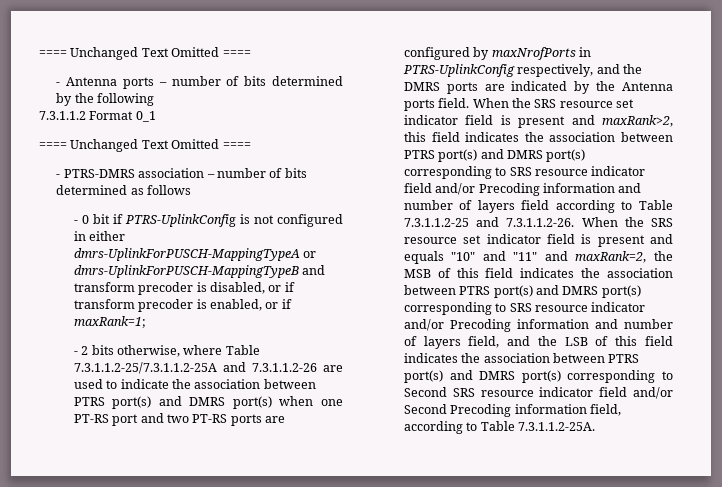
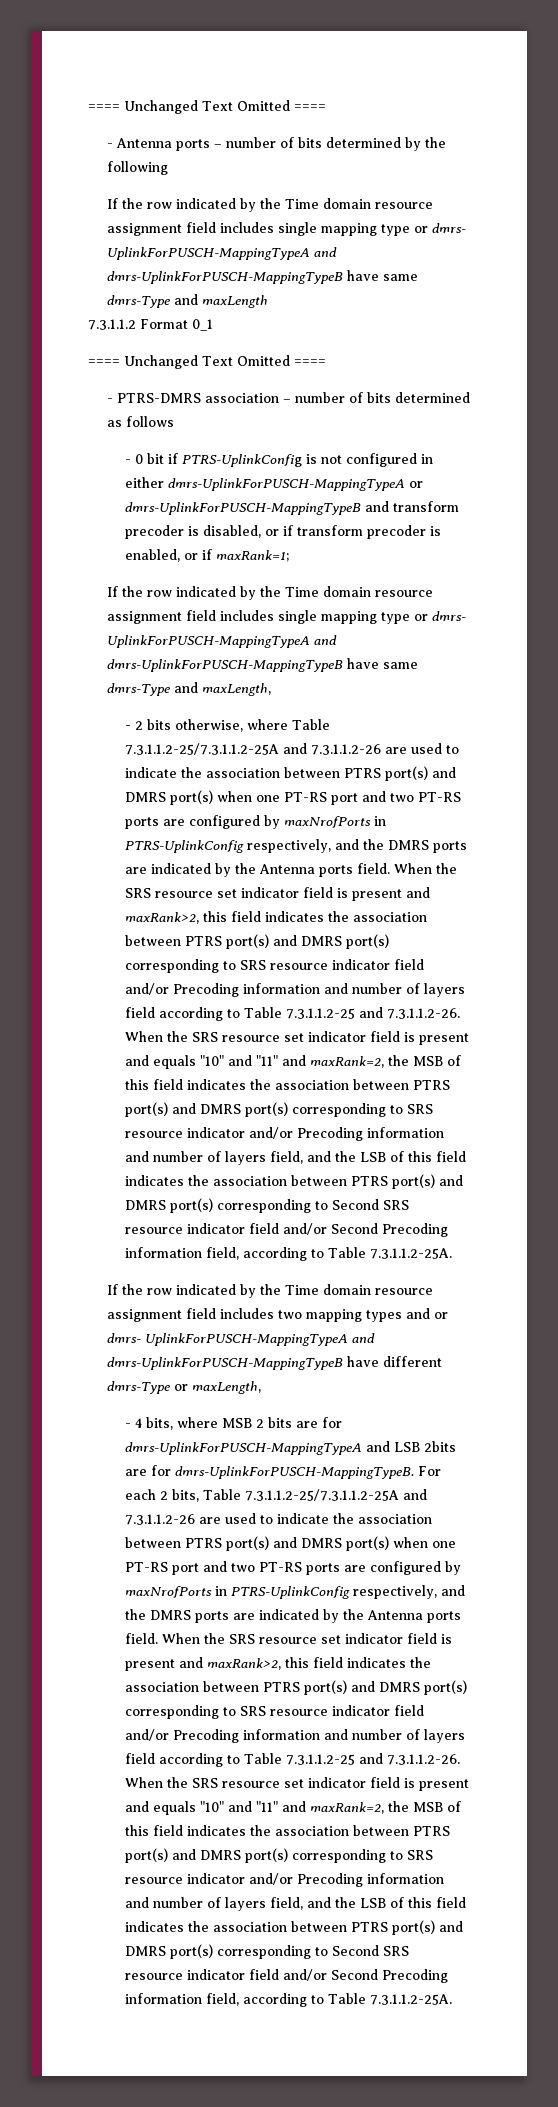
+ If the row indicated by the Time domain resource assignment field includes single mapping type or dmrs- UplinkForPUSCH-MappingTypeA and dmrs-UplinkForPUSCH-MappingTypeB have same dmrs-Type and maxLength
+ If the row indicated by the Time domain resource assignment field includes single mapping type or dmrs- UplinkForPUSCH-MappingTypeA and dmrs-UplinkForPUSCH-MappingTypeB have same dmrs-Type and maxLength,
+ If the row indicated by the Time domain resource assignment field includes two mapping types and or dmrs- UplinkForPUSCH-MappingTypeA and dmrs-UplinkForPUSCH-MappingTypeB have different dmrs-Type or maxLength,
+ - 4 bits, where MSB 2 bits are for dmrs-UplinkForPUSCH-MappingTypeA and LSB 2bits are for dmrs-UplinkForPUSCH-MappingTypeB. For each 2 bits, Table 7.3.1.1.2-25/7.3.1.1.2-25A and 7.3.1.1.2-26 are used to indicate the association between PTRS port(s) and DMRS port(s) when one PT-RS port and two PT-RS ports are configured by maxNrofPorts in PTRS-UplinkConfig respectively, and the DMRS ports are indicated by the Antenna ports field. When the SRS resource set indicator field is present and maxRank>2, this field indicates the association between PTRS port(s) and DMRS port(s) corresponding to SRS resource indicator field and/or Precoding information and number of layers field according to Table 7.3.1.1.2-25 and 7.3.1.1.2-26. When the SRS resource set indicator field is present and equals "10" and "11" and maxRank=2, the MSB of this field indicates the association between PTRS port(s) and DMRS port(s) corresponding to SRS resource indicator and/or Precoding information and number of layers field, and the LSB of this field indicates the association between PTRS port(s) and DMRS port(s) corresponding to Second SRS resource indicator field and/or Second Precoding information field, according to Table 7.3.1.1.2-25A.

